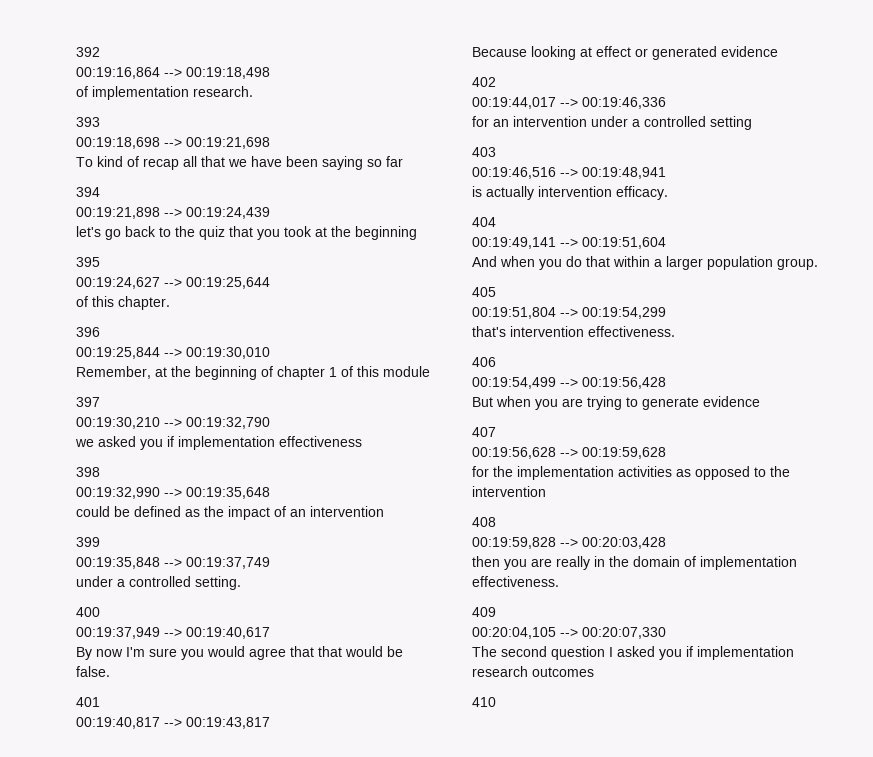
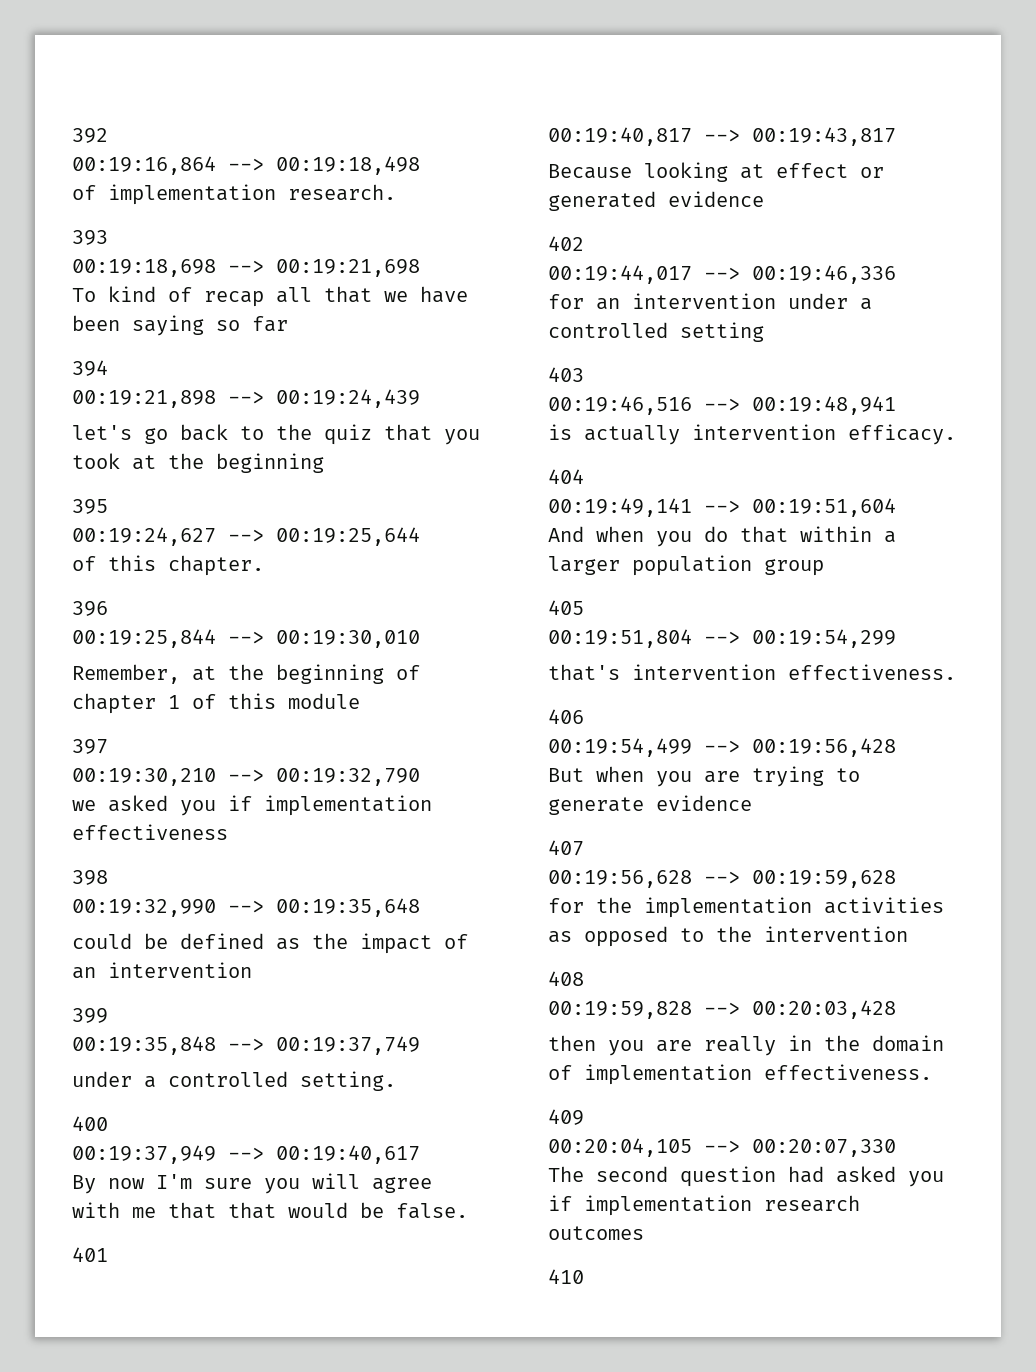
- By now I'm sure you would agree that that would be false.
+ By now I'm sure you will agree with me that that would be false.
- And when you do that within a larger population group.
+ And when you do that within a larger population group
- The second question I asked you if implementation research outcomes
+ The second question had asked you if implementation research outcomes

